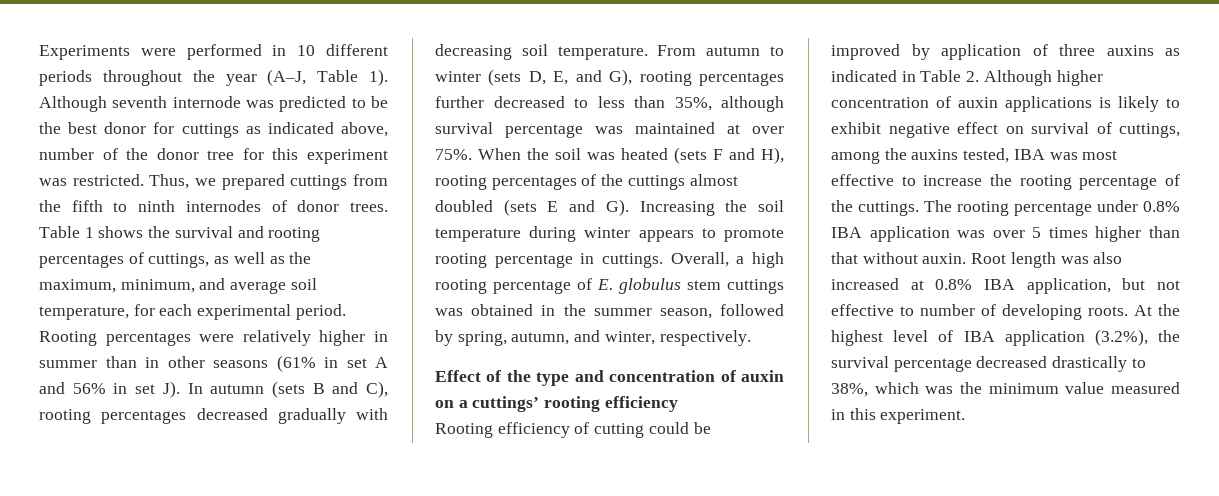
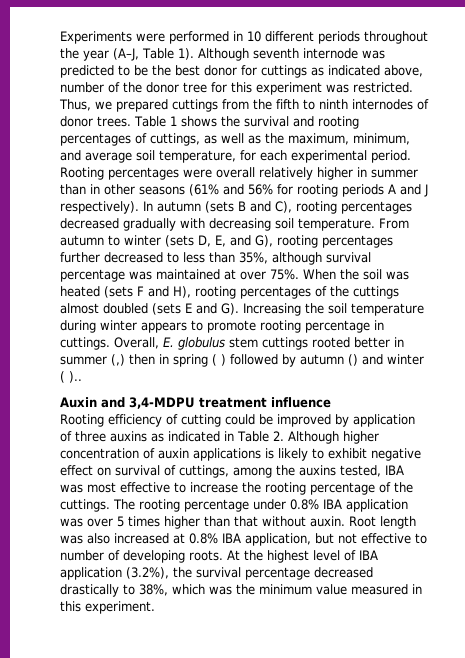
- Rooting percentages were relatively higher in summer than in other seasons (61% in set A and 56% in set J). In autumn (sets B and C), rooting percentages decreased gradually with decreasing soil temperature.
+ Rooting percentages were overall relatively higher in summer than in other seasons (61% and 56% for rooting periods A and J respectively). In autumn (sets B and C), rooting percentages decreased gradually with decreasing soil temperature.
- Overall, a high rooting percentage of E. globulus stem cuttings was obtained in the summer season, followed by spring, autumn, and winter, respectively.
- Effect of the type and concentration of auxin on a cuttings’ rooting efficiency
+ Overall, E. globulus stem cuttings rooted better in summer (,) then in spring ( ) followed by autumn () and winter ( )..
+ Auxin and 3,4-MDPU treatment influence

